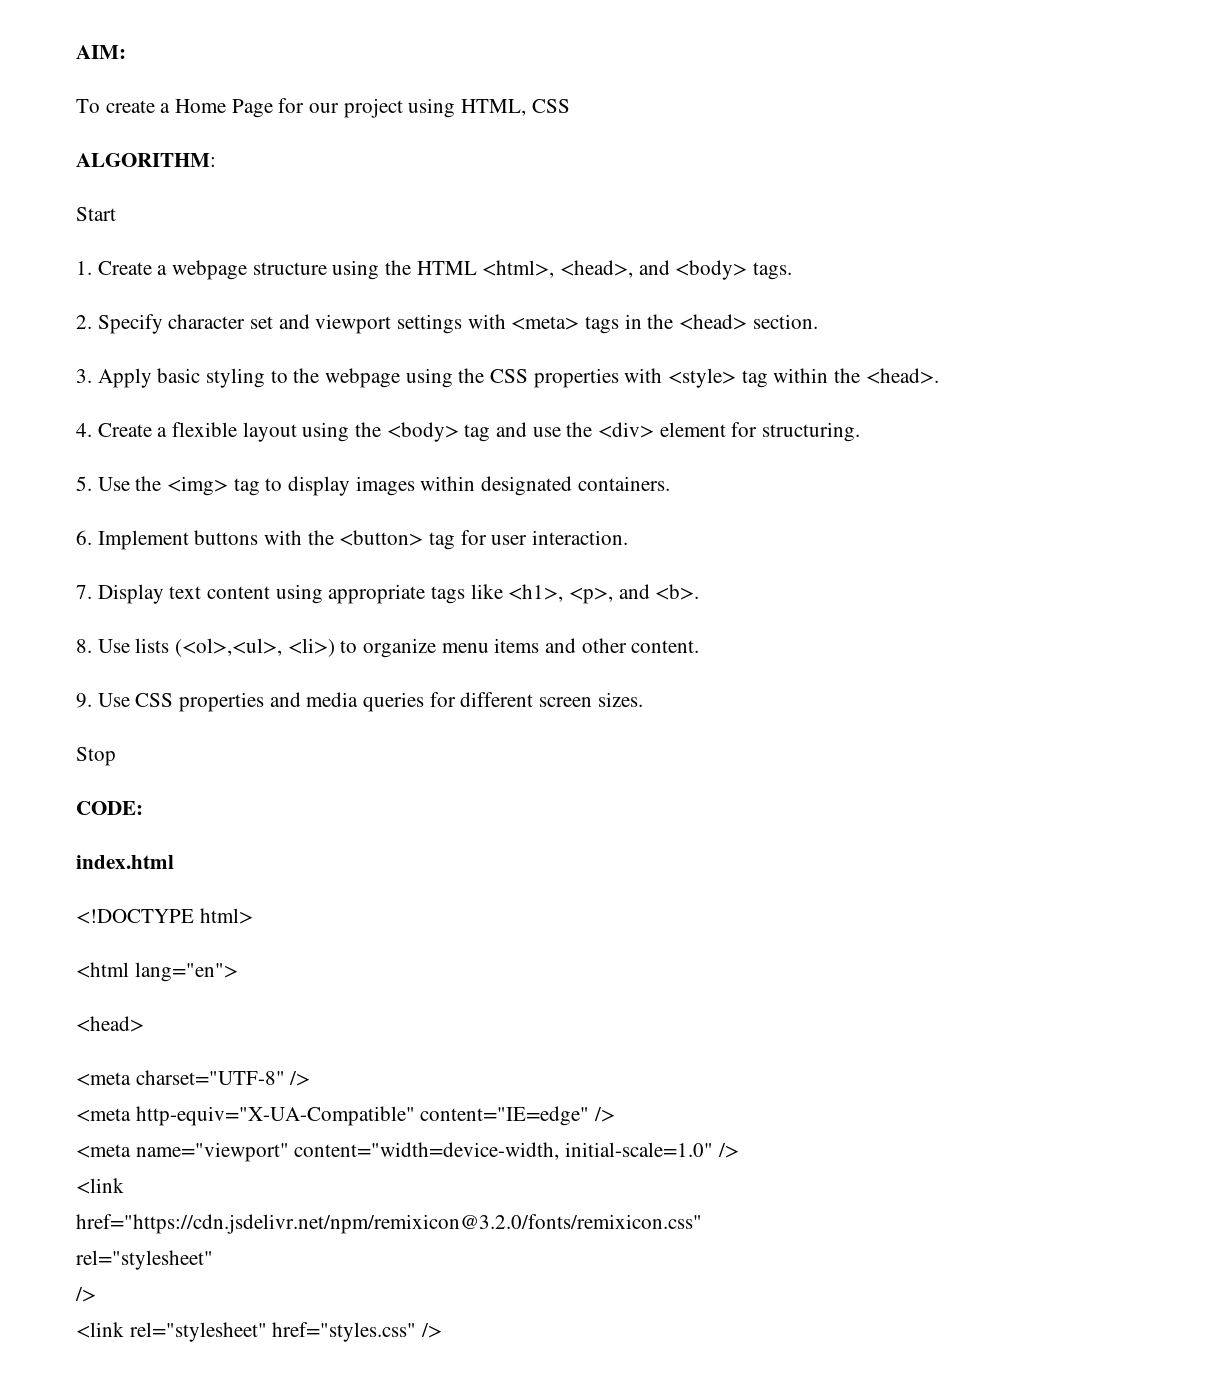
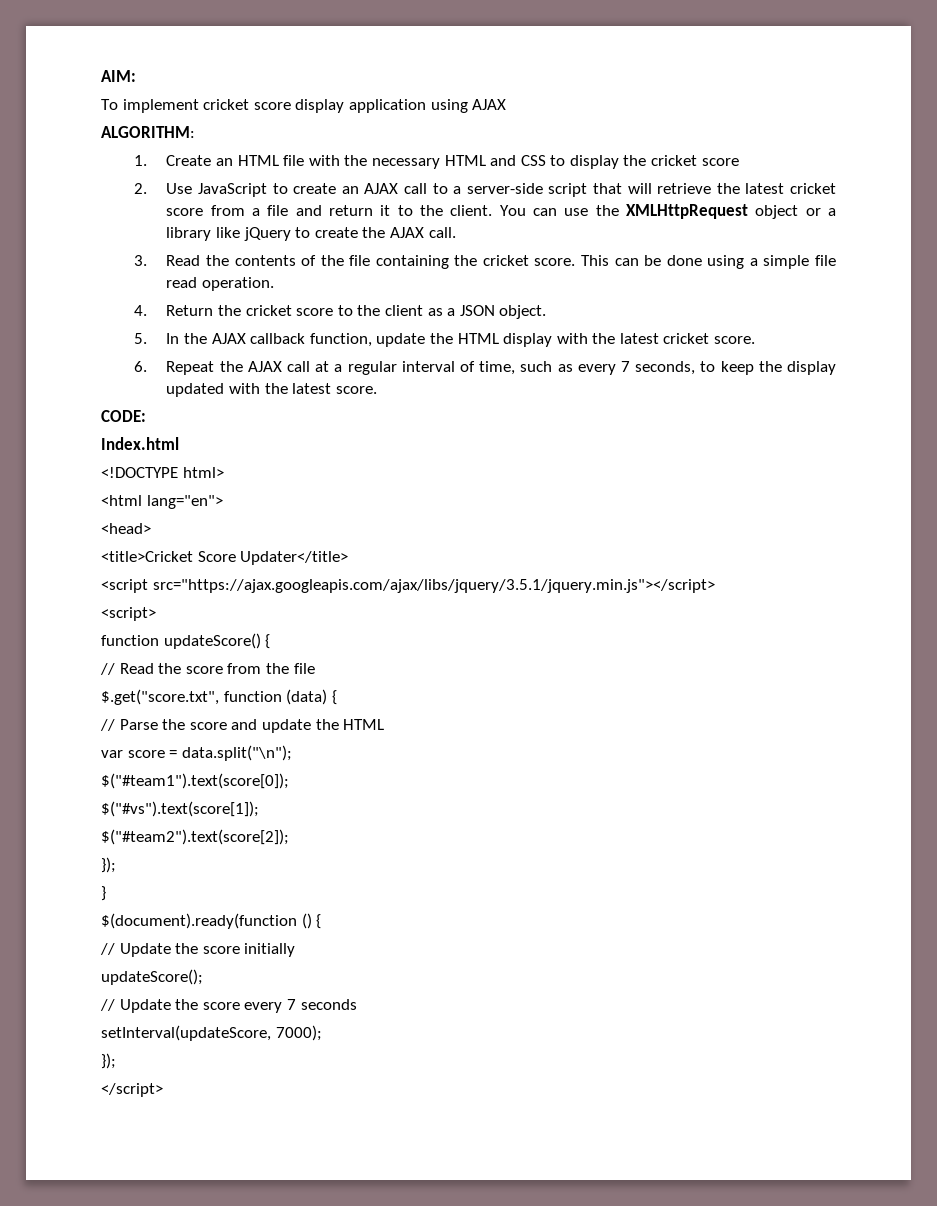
- To create a Home Page for our project using HTML, CSS
+ To implement cricket score display application using AJAX
  ALGORITHM:
- Start
- 1. Create a webpage structure using the HTML <html>, <head>, and <body> tags.
- 2. Specify character set and viewport settings with <meta> tags in the <head> section.
- 3. Apply basic styling to the webpage using the CSS properties with <style> tag within the <head>.
- 4. Create a flexible layout using the <body> tag and use the <div> element for structuring.
- 5. Use the <img> tag to display images within designated containers.
- 6. Implement buttons with the <button> tag for user interaction.
- 7. Display text content using appropriate tags like <h1>, <p>, and <b>.
- 8. Use lists (<ol>,<ul>, <li>) to organize menu items and other content.
- 9. Use CSS properties and media queries for different screen sizes.
- Stop
+ 1. Create an HTML file with the necessary HTML and CSS to display the cricket score
+ 2. Use JavaScript to create an AJAX call to a server-side script that will retrieve the latest cricket score from a file and return it to the client. You can use the XMLHttpRequest object or a library like jQuery to create the AJAX call.
+ 3. Read the contents of the file containing the cricket score. This can be done using a simple file read operation.
+ 4. Return the cricket score to the client as a JSON object.
+ 5. In the AJAX callback function, update the HTML display with the latest cricket score.
+ 6. Repeat the AJAX call at a regular interval of time, such as every 7 seconds, to keep the display updated with the latest score.
- index.html
+ Index.html
- <meta charset="UTF-8" />
- <meta http-equiv="X-UA-Compatible" content="IE=edge" />
- <meta name="viewport" content="width=device-width, initial-scale=1.0" />
- <link
- href="https://cdn.jsdelivr.net/npm/remixicon@3.2.0/fonts/remixicon.css"
- rel="stylesheet"
- />
- <link rel="stylesheet" href="styles.css" />
+ <title>Cricket Score Updater</title>
+ <script src="https://ajax.googleapis.com/ajax/libs/jquery/3.5.1/jquery.min.js"></script>
+ <script>
+ function updateScore() {
+ // Read the score from the file
+ $.get("score.txt", function (data) {
+ // Parse the score and update the HTML
+ var score = data.split("\n");
+ $("#team1").text(score[0]);
+ $("#vs").text(score[1]);
+ $("#team2").text(score[2]);
+ });
+ }
+ $(document).ready(function () {
+ // Update the score initially
+ updateScore();
+ // Update the score every 7 seconds
+ setInterval(updateScore, 7000);
+ });
+ </script>

